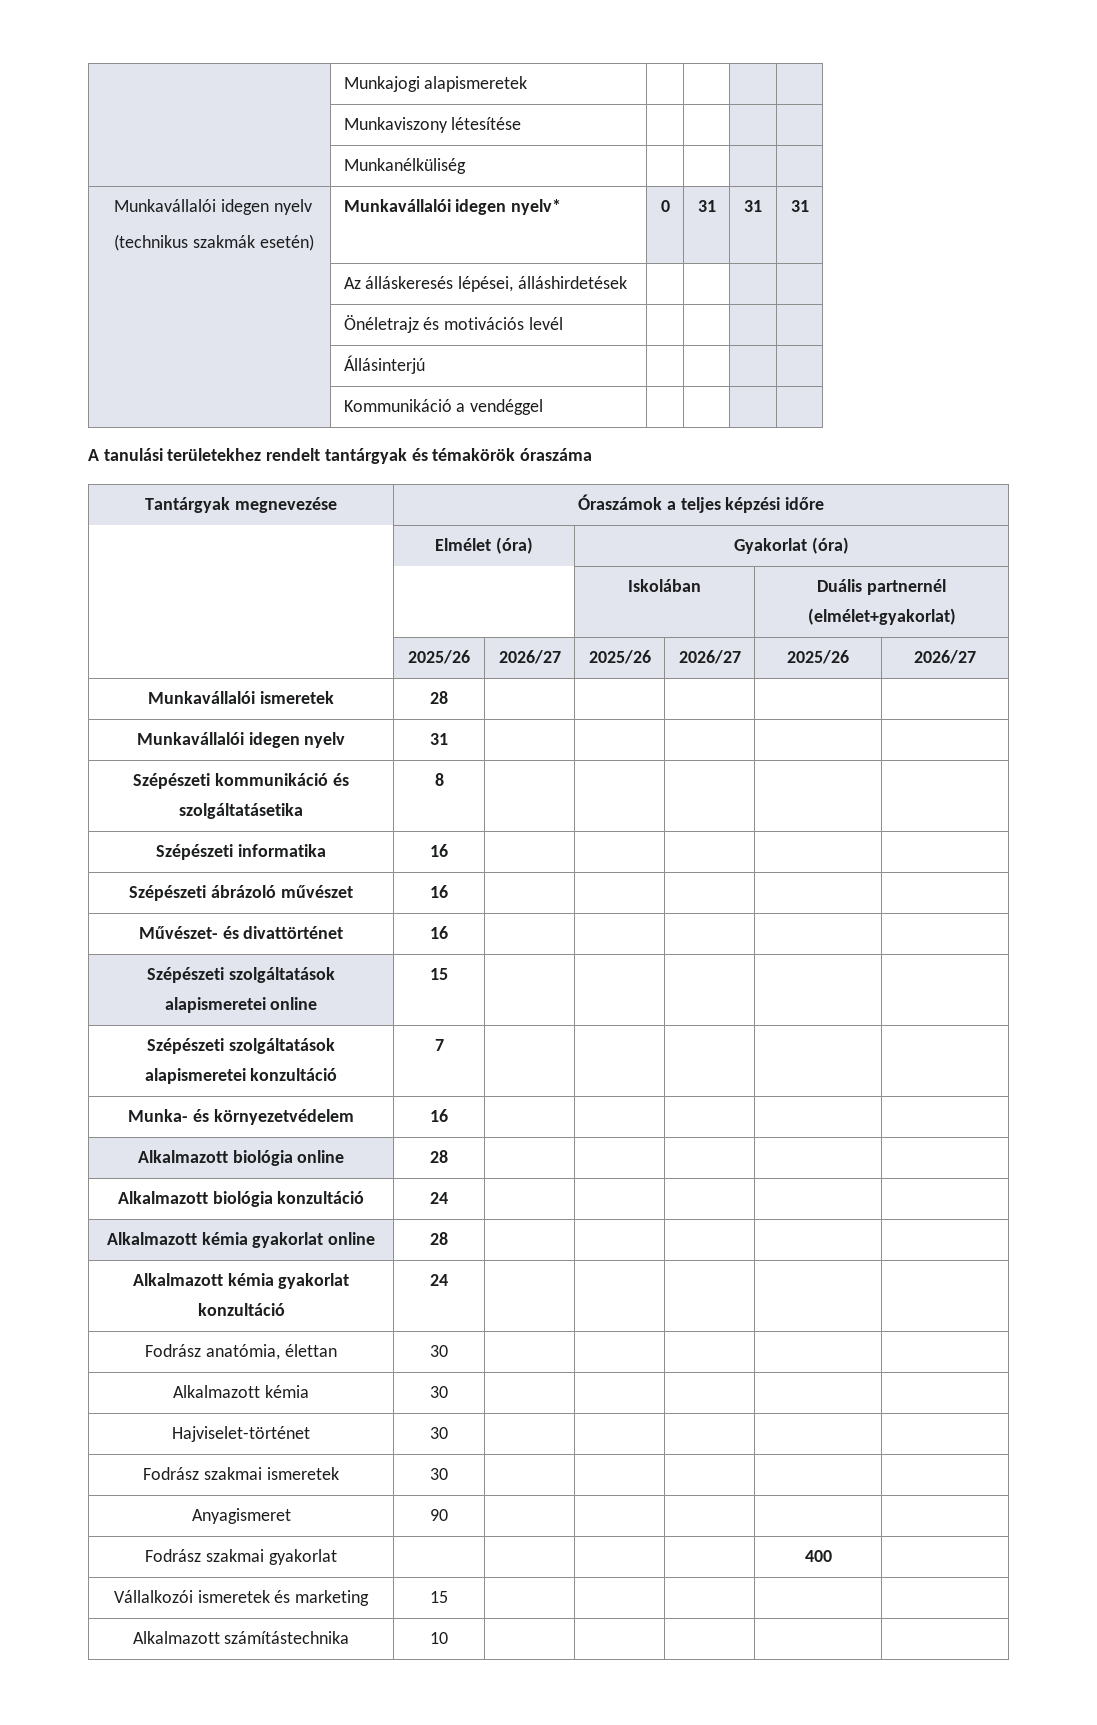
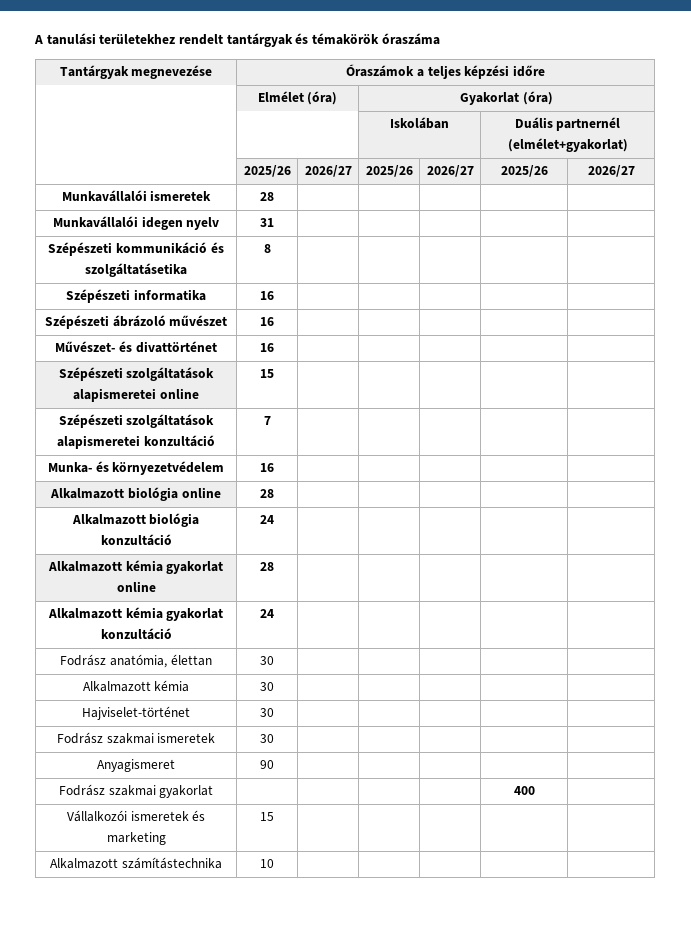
- | Munkajogi alapismeretek | | | |
- | Munkaviszony létesítése | | | |
- | Munkanélküliség | | | |
- Munkavállalói idegen nyelv
- (technikus szakmák esetén) | Munkavállalói idegen nyelv* | 0 | 31 | 31 | 31
- | Az álláskeresés lépései, álláshirdetések | | | |
- | Önéletrajz és motivációs levél | | | |
- | Állásinterjú | | | |
- | Kommunikáció a vendéggel | | | |

